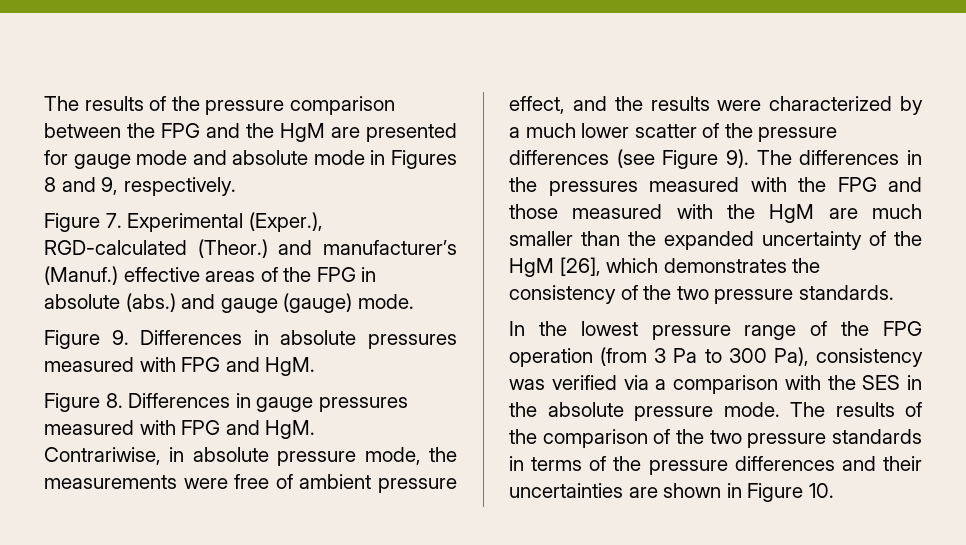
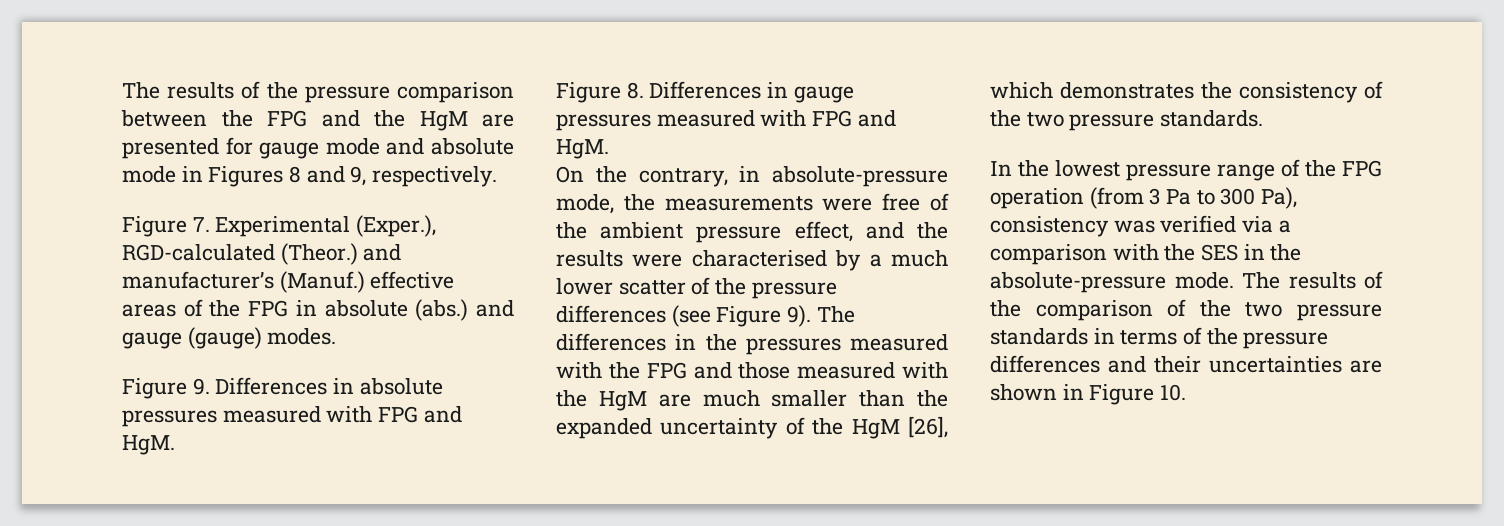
- Figure 7. Experimental (Exper.), RGD-calculated (Theor.) and manufacturer’s (Manuf.) effective areas of the FPG in absolute (abs.) and gauge (gauge) mode.
+ Figure 7. Experimental (Exper.), RGD-calculated (Theor.) and manufacturer’s (Manuf.) effective areas of the FPG in absolute (abs.) and gauge (gauge) modes.
- Contrariwise, in absolute pressure mode, the measurements were free of ambient pressure effect, and the results were characterized by a much lower scatter of the pressure differences (see Figure 9).
+ On the contrary, in absolute-pressure mode, the measurements were free of the ambient pressure effect, and the results were characterised by a much lower scatter of the pressure differences (see Figure 9).
- In the lowest pressure range of the FPG operation (from 3 Pa to 300 Pa), consistency was verified via a comparison with the SES in the absolute pressure mode.
+ In the lowest pressure range of the FPG operation (from 3 Pa to 300 Pa), consistency was verified via a comparison with the SES in the absolute-pressure mode.

